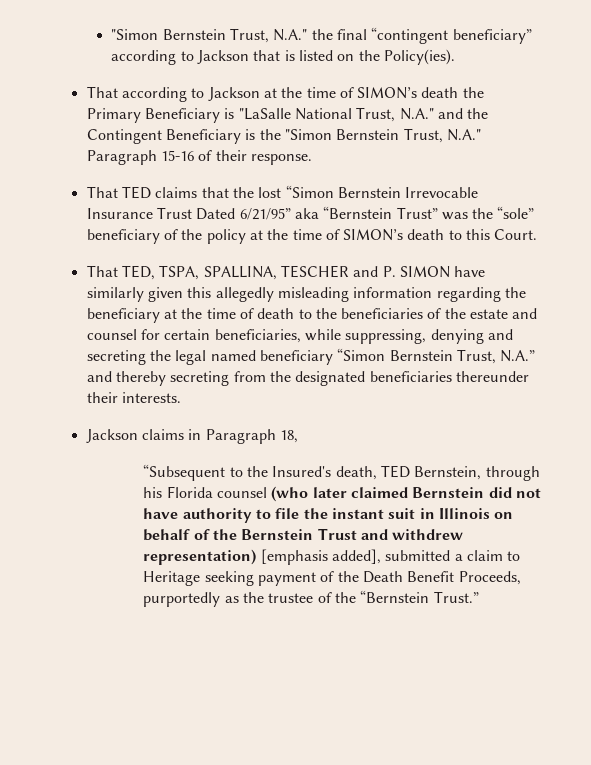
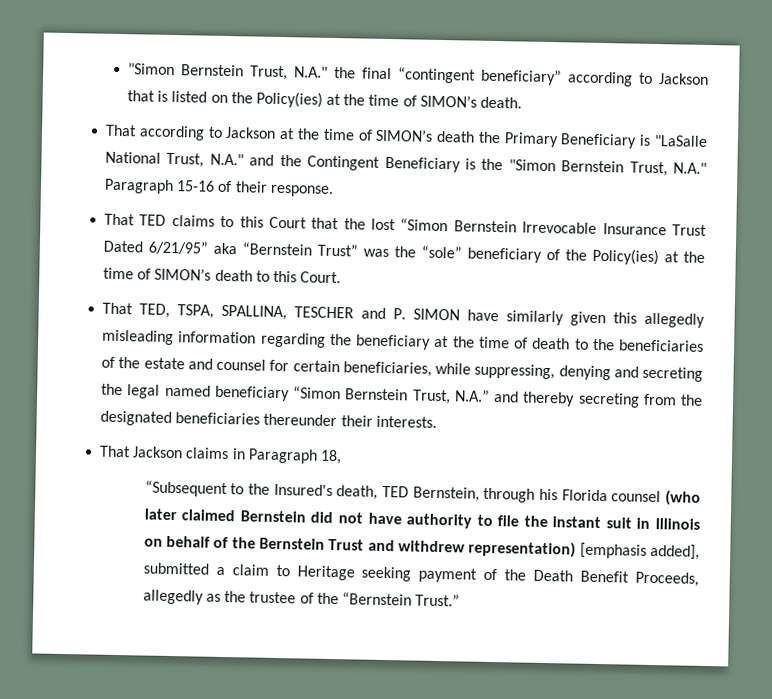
- "Simon Bernstein Trust, N.A." the final “contingent beneficiary” according to Jackson that is listed on the Policy(ies).
+ "Simon Bernstein Trust, N.A." the final “contingent beneficiary” according to Jackson that is listed on the Policy(ies) at the time of SIMON’s death.
- That TED claims that the lost “Simon Bernstein Irrevocable Insurance Trust Dated 6/21/95” aka “Bernstein Trust” was the “sole” beneficiary of the policy at the time of SIMON’s death to this Court.
+ That TED claims to this Court that the lost “Simon Bernstein Irrevocable Insurance Trust Dated 6/21/95” aka “Bernstein Trust” was the “sole” beneficiary of the Policy(ies) at the time of SIMON’s death to this Court.
- Jackson claims in Paragraph 18,
+ That Jackson claims in Paragraph 18,
- “Subsequent to the Insured's death, TED Bernstein, through his Florida counsel (who later claimed Bernstein did not have authority to file the instant suit in Illinois on behalf of the Bernstein Trust and withdrew representation) [emphasis added], submitted a claim to Heritage seeking payment of the Death Benefit Proceeds, purportedly as the trustee of the “Bernstein Trust.”
+ “Subsequent to the Insured's death, TED Bernstein, through his Florida counsel (who later claimed Bernstein did not have authority to file the instant suit in Illinois on behalf of the Bernstein Trust and withdrew representation) [emphasis added], submitted a claim to Heritage seeking payment of the Death Benefit Proceeds, allegedly as the trustee of the “Bernstein Trust.”

